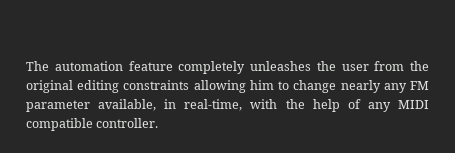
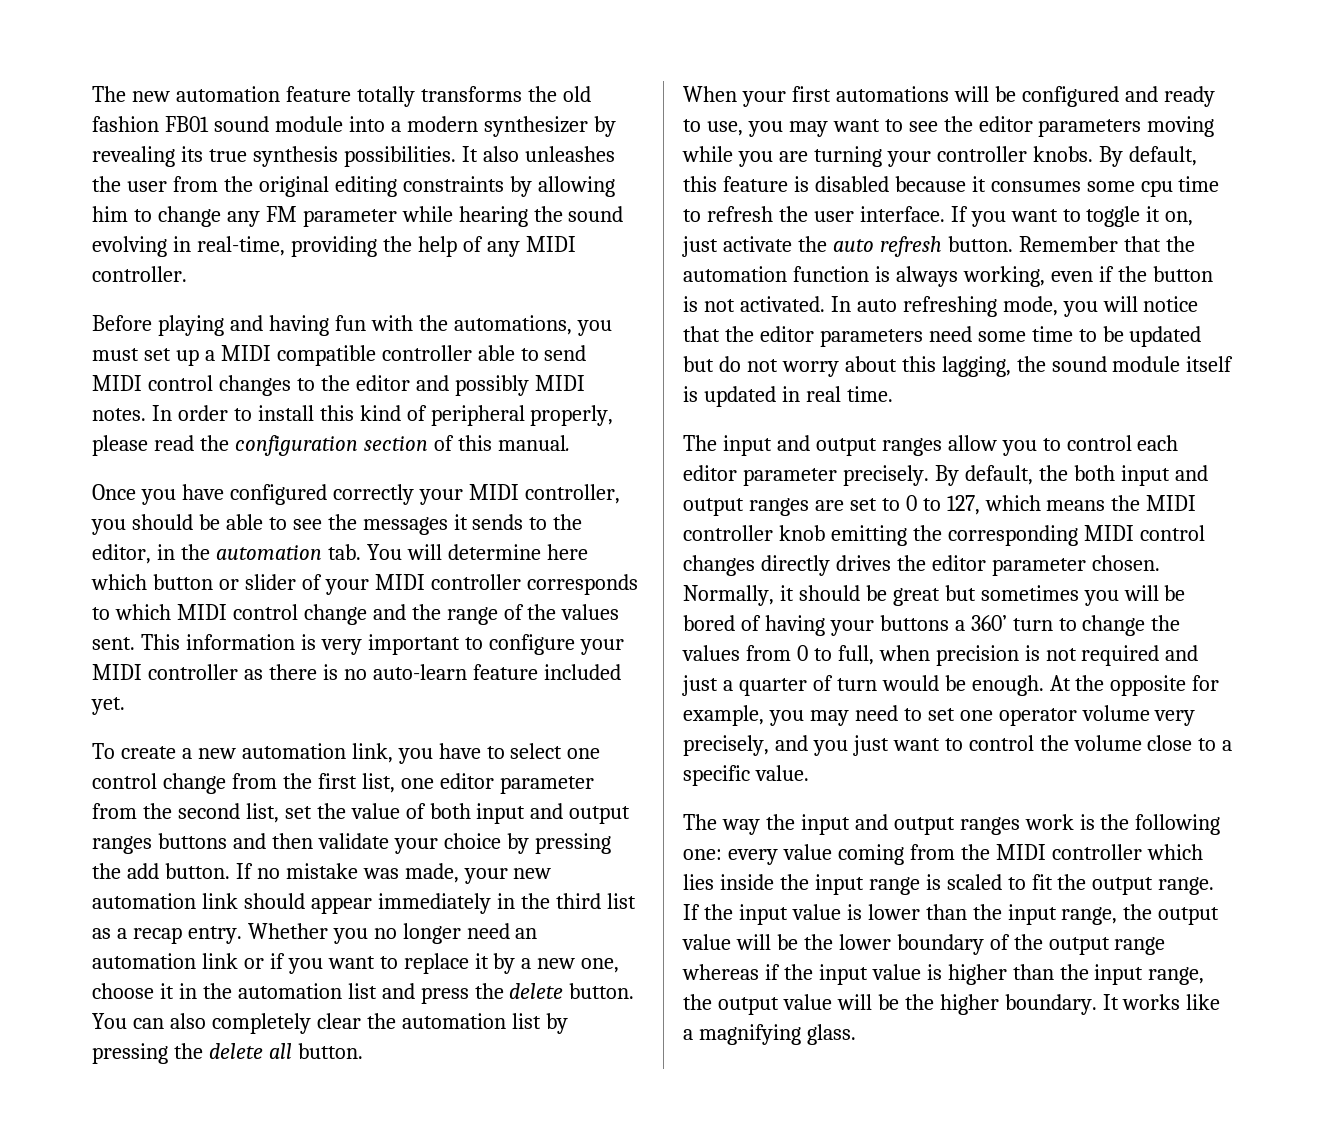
- The automation feature completely unleashes the user from the original editing constraints allowing him to change nearly any FM parameter available, in real-time, with the help of any MIDI compatible controller.
+ The new automation feature totally transforms the old fashion FB01 sound module into a modern synthesizer by revealing its true synthesis possibilities. It also unleashes the user from the original editing constraints by allowing him to change any FM parameter while hearing the sound evolving in real-time, providing the help of any MIDI controller.
+ Before playing and having fun with the automations, you must set up a MIDI compatible controller able to send MIDI control changes to the editor and possibly MIDI notes. In order to install this kind of peripheral properly, please read the configuration section of this manual.
+ Once you have configured correctly your MIDI controller, you should be able to see the messages it sends to the editor, in the automation tab. You will determine here which button or slider of your MIDI controller corresponds to which MIDI control change and the range of the values sent. This information is very important to configure your MIDI controller as there is no auto-learn feature included yet.
+ To create a new automation link, you have to select one control change from the first list, one editor parameter from the second list, set the value of both input and output ranges buttons and then validate your choice by pressing the add button. If no mistake was made, your new automation link should appear immediately in the third list as a recap entry. Whether you no longer need an automation link or if you want to replace it by a new one, choose it in the automation list and press the delete button. You can also completely clear the automation list by pressing the delete all button.
+ When your first automations will be configured and ready to use, you may want to see the editor parameters moving while you are turning your controller knobs. By default, this feature is disabled because it consumes some cpu time to refresh the user interface. If you want to toggle it on, just activate the auto refresh button. Remember that the automation function is always working, even if the button is not activated. In auto refreshing mode, you will notice that the editor parameters need some time to be updated but do not worry about this lagging, the sound module itself is updated in real time.
+ The input and output ranges allow you to control each editor parameter precisely. By default, the both input and output ranges are set to 0 to 127, which means the MIDI controller knob emitting the corresponding MIDI control changes directly drives the editor parameter chosen. Normally, it should be great but sometimes you will be bored of having your buttons a 360’ turn to change the values from 0 to full, when precision is not required and just a quarter of turn would be enough. At the opposite for example, you may need to set one operator volume very precisely, and you just want to control the volume close to a specific value.
+ The way the input and output ranges work is the following one: every value coming from the MIDI controller which lies inside the input range is scaled to fit the output range. If the input value is lower than the input range, the output value will be the lower boundary of the output range whereas if the input value is higher than the input range, the output value will be the higher boundary. It works like a magnifying glass.

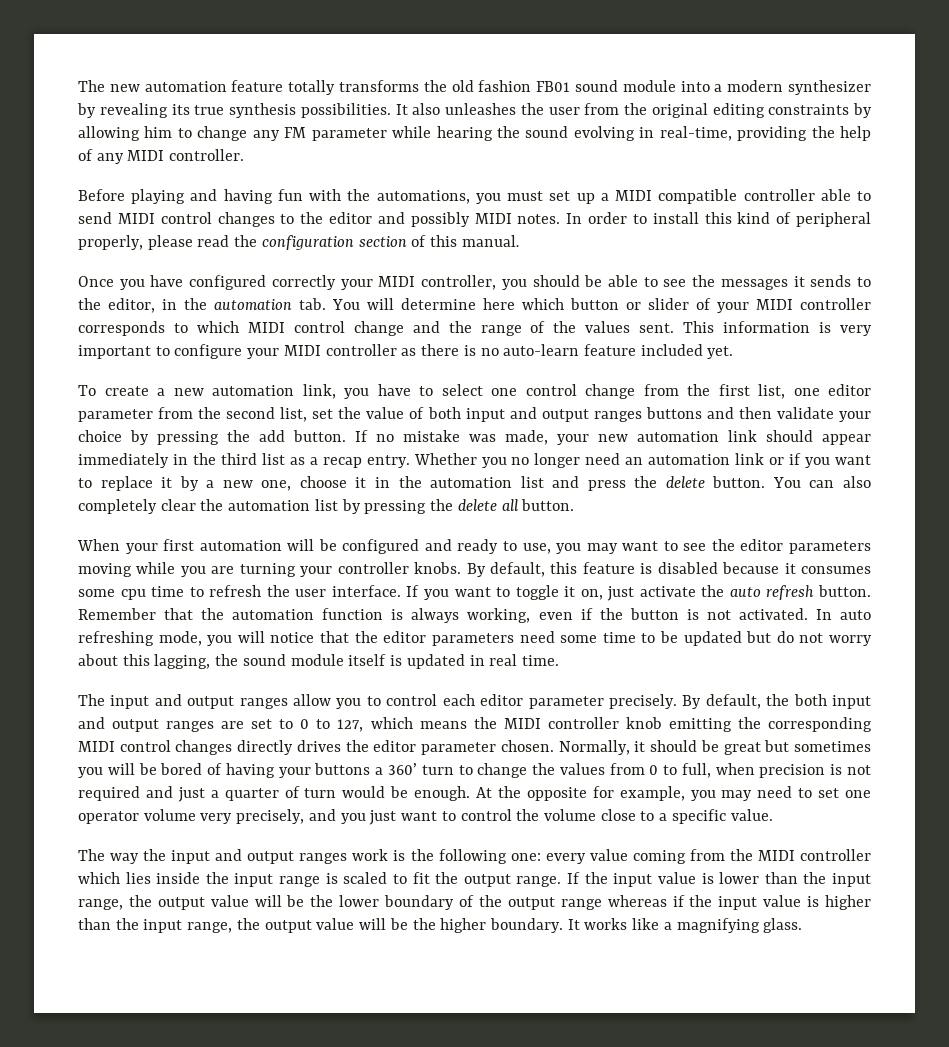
- When your first automations will be configured and ready to use, you may want to see the editor parameters moving while you are turning your controller knobs.
+ When your first automation will be configured and ready to use, you may want to see the editor parameters moving while you are turning your controller knobs.

